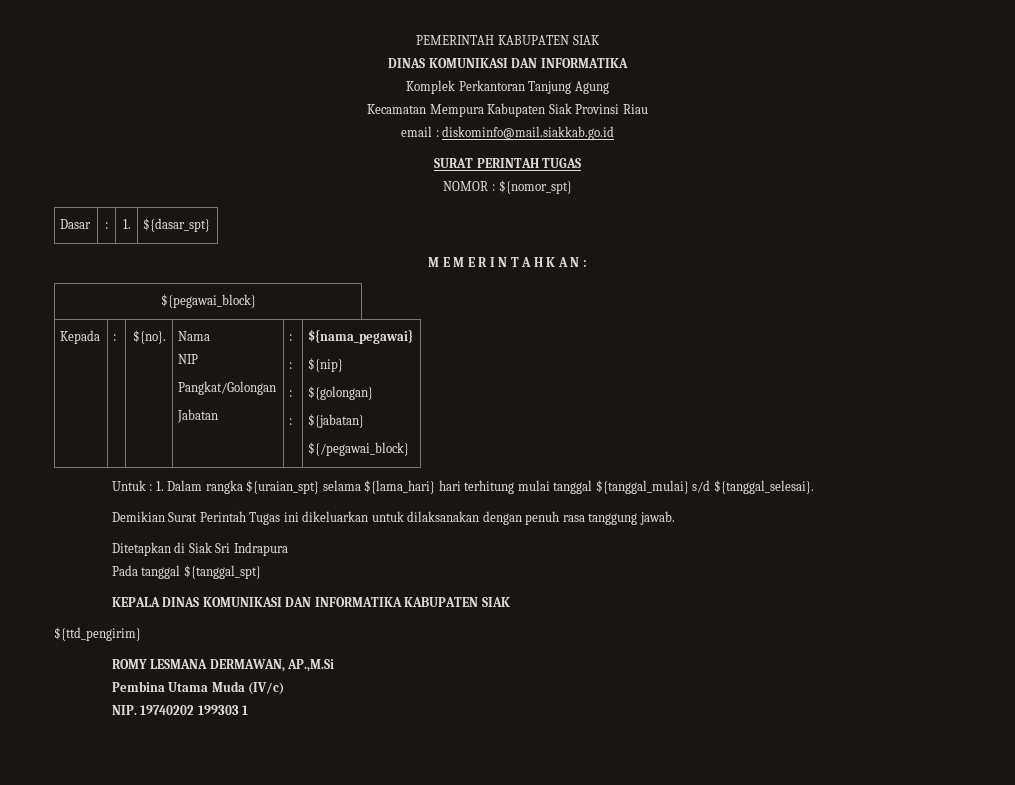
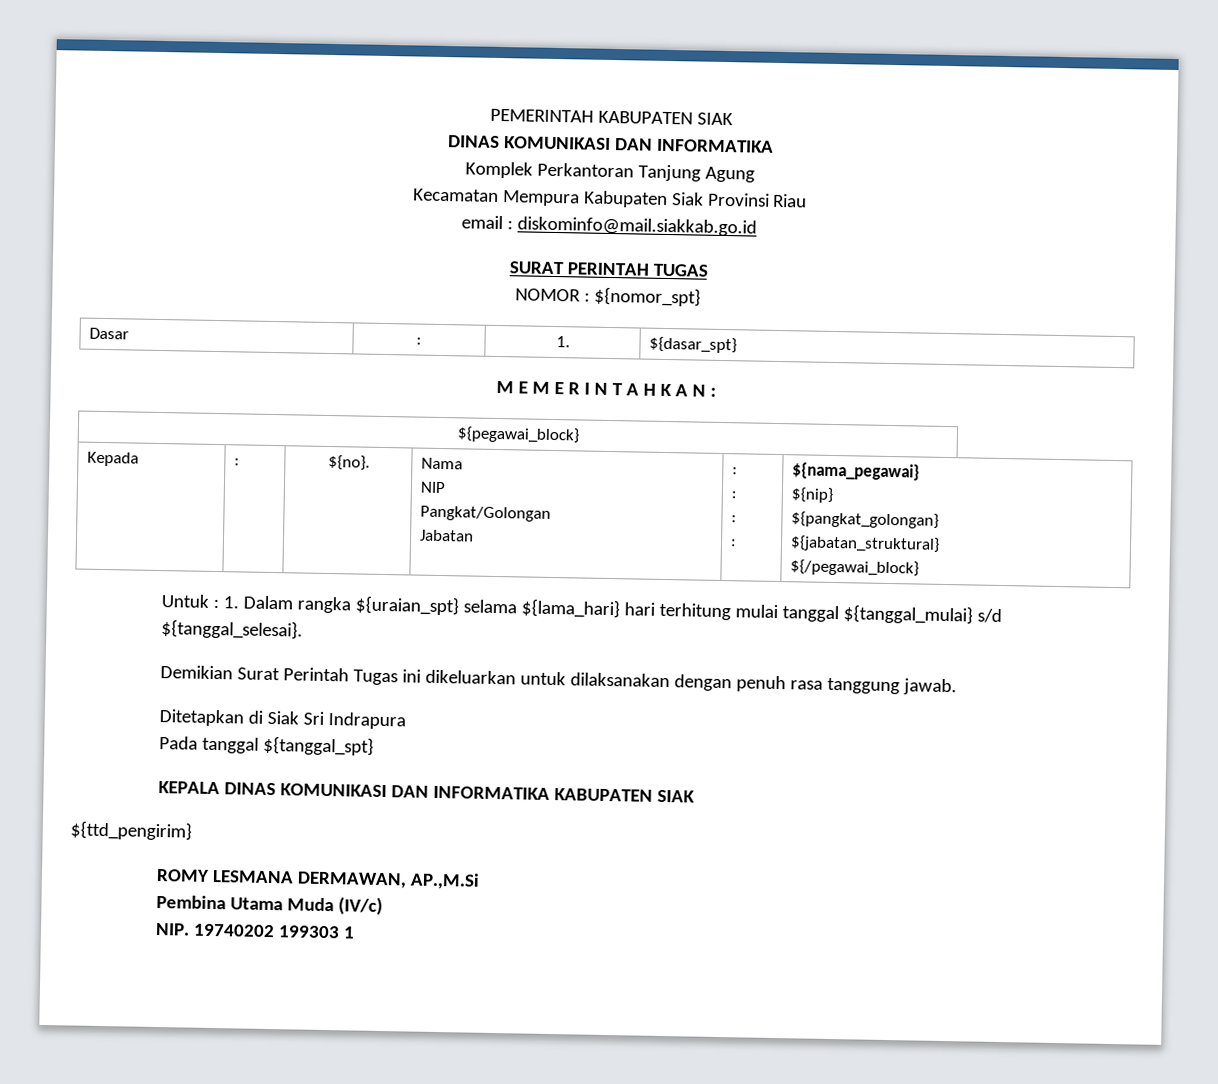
  Kepada | : | ${no}. | Nama
  NIP
  Pangkat/Golongan
  Jabatan | :
  :
  :
  : | ${nama_pegawai}
  ${nip}
- ${golongan}
- ${jabatan}
+ ${pangkat_golongan}
+ ${jabatan_struktural}

